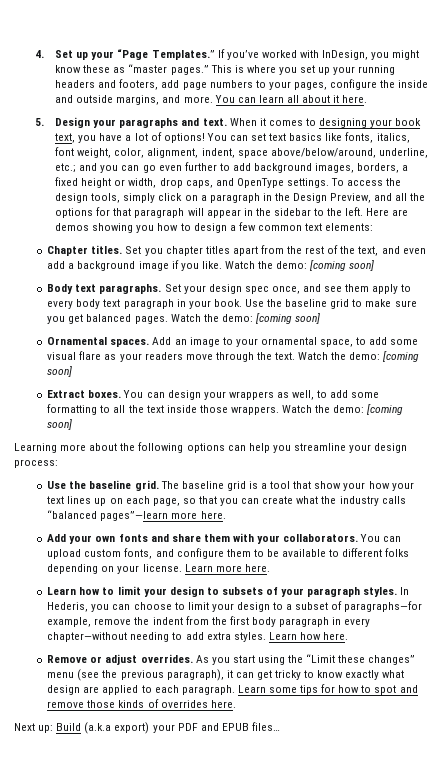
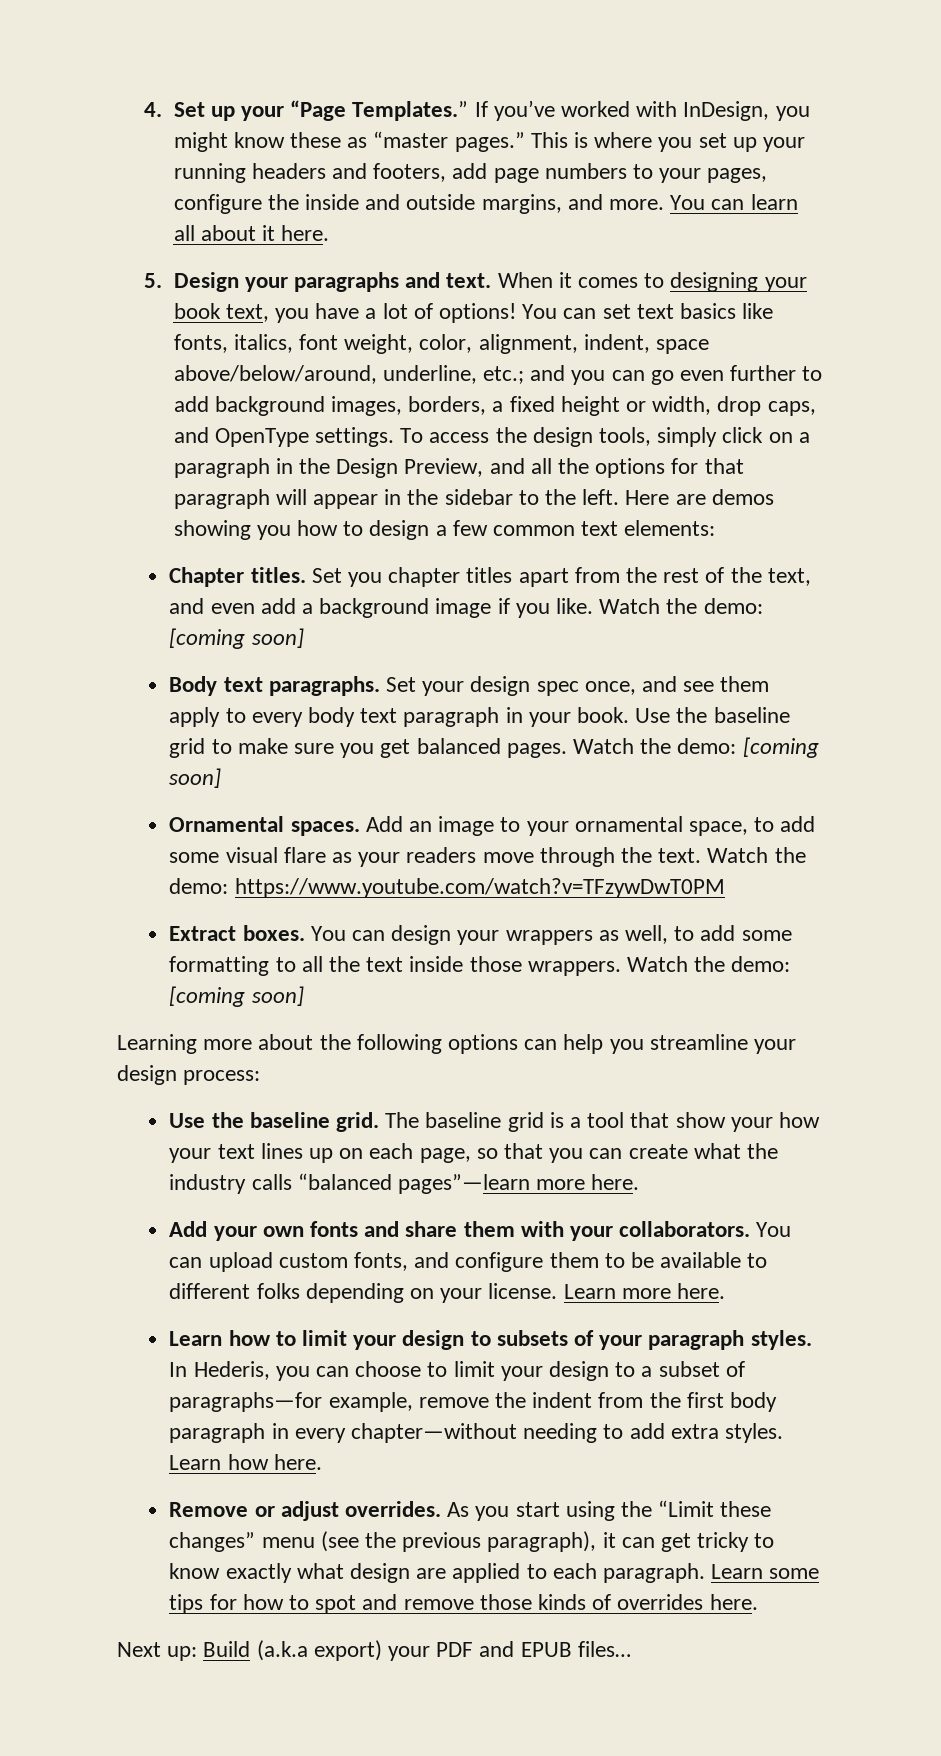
- Add an image to your ornamental space, to add some visual flare as your readers move through the text. Watch the demo: [coming soon]
+ Add an image to your ornamental space, to add some visual flare as your readers move through the text. Watch the demo: https://www.youtube.com/watch?v=TFzywDwT0PM

